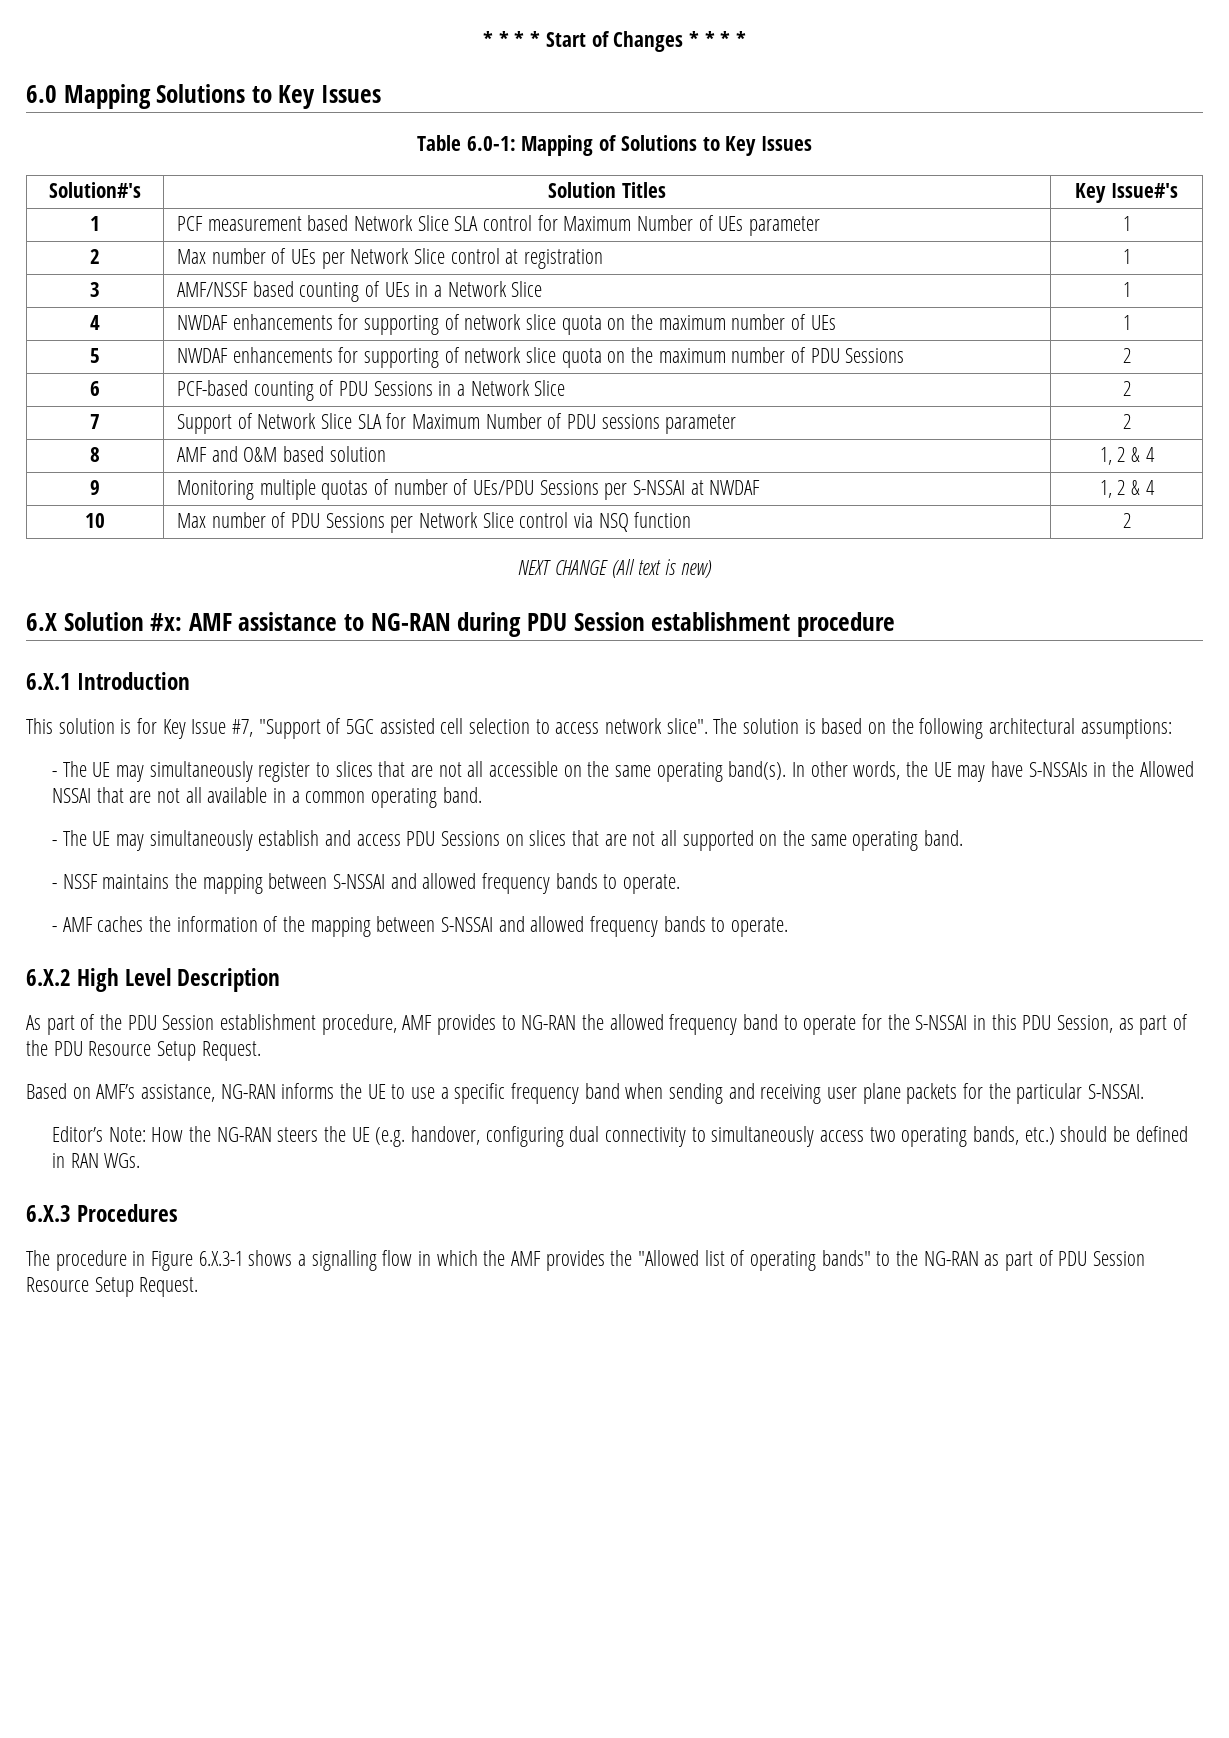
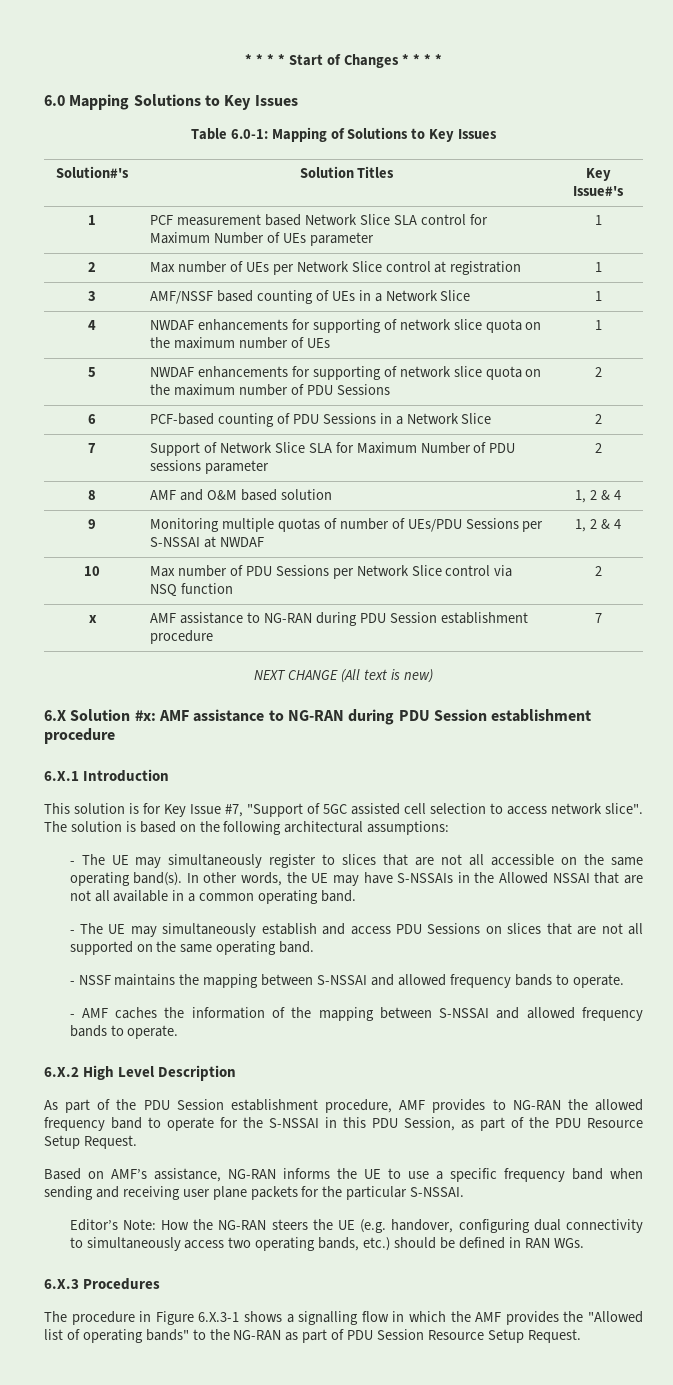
+ x | AMF assistance to NG-RAN during PDU Session establishment procedure | 7

